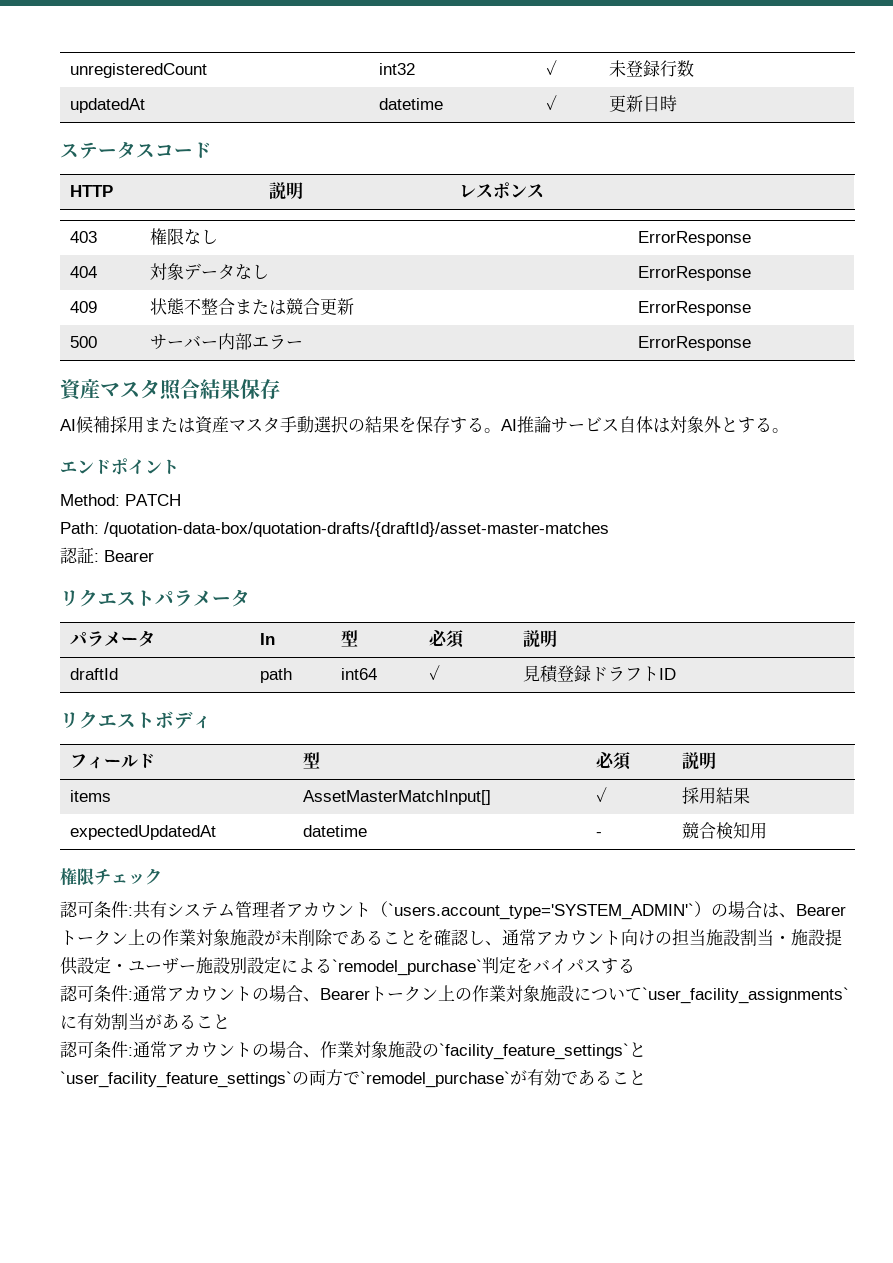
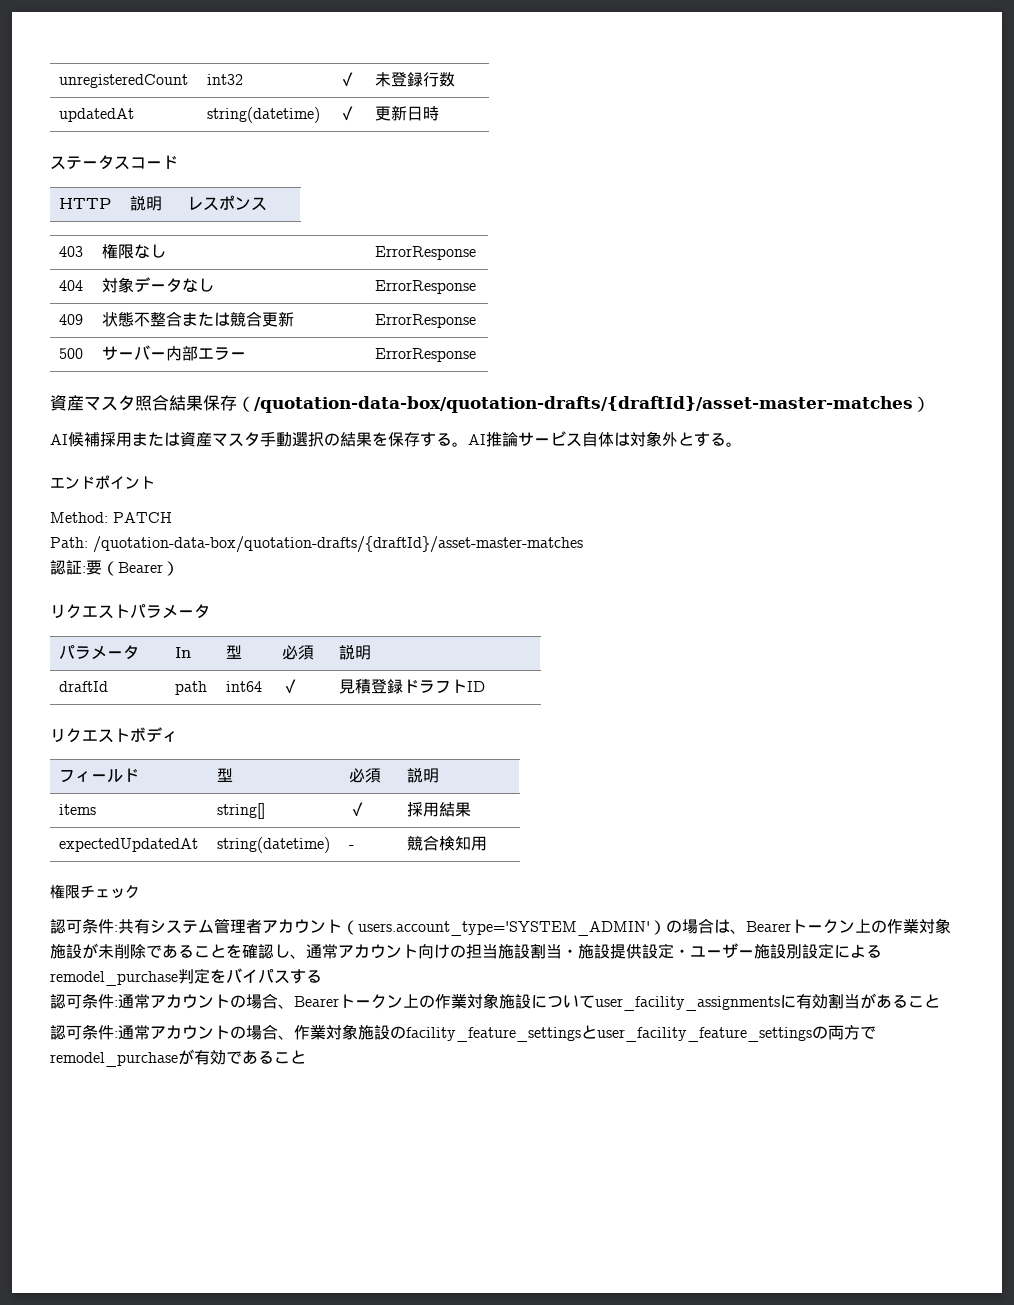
- updatedAt | datetime | ✓ | 更新日時
+ updatedAt | string(datetime) | ✓ | 更新日時
- 資産マスタ照合結果保存
+ 資産マスタ照合結果保存（/quotation-data-box/quotation-drafts/{draftId}/asset-master-matches）
- 認証: Bearer
+ 認証:要（Bearer）
- items | AssetMasterMatchInput[] | ✓ | 採用結果
+ items | string[] | ✓ | 採用結果
- expectedUpdatedAt | datetime | - | 競合検知用
+ expectedUpdatedAt | string(datetime) | - | 競合検知用
- 認可条件:共有システム管理者アカウント（`users.account_type='SYSTEM_ADMIN'`）の場合は、Bearerトークン上の作業対象施設が未削除であることを確認し、通常アカウント向けの担当施設割当・施設提供設定・ユーザー施設別設定による`remodel_purchase`判定をバイパスする
+ 認可条件:共有システム管理者アカウント（users.account_type='SYSTEM_ADMIN'）の場合は、Bearerトークン上の作業対象施設が未削除であることを確認し、通常アカウント向けの担当施設割当・施設提供設定・ユーザー施設別設定によるremodel_purchase判定をバイパスする
- 認可条件:通常アカウントの場合、Bearerトークン上の作業対象施設について`user_facility_assignments`に有効割当があること
+ 認可条件:通常アカウントの場合、Bearerトークン上の作業対象施設についてuser_facility_assignmentsに有効割当があること
- 認可条件:通常アカウントの場合、作業対象施設の`facility_feature_settings`と`user_facility_feature_settings`の両方で`remodel_purchase`が有効であること
+ 認可条件:通常アカウントの場合、作業対象施設のfacility_feature_settingsとuser_facility_feature_settingsの両方でremodel_purchaseが有効であること

